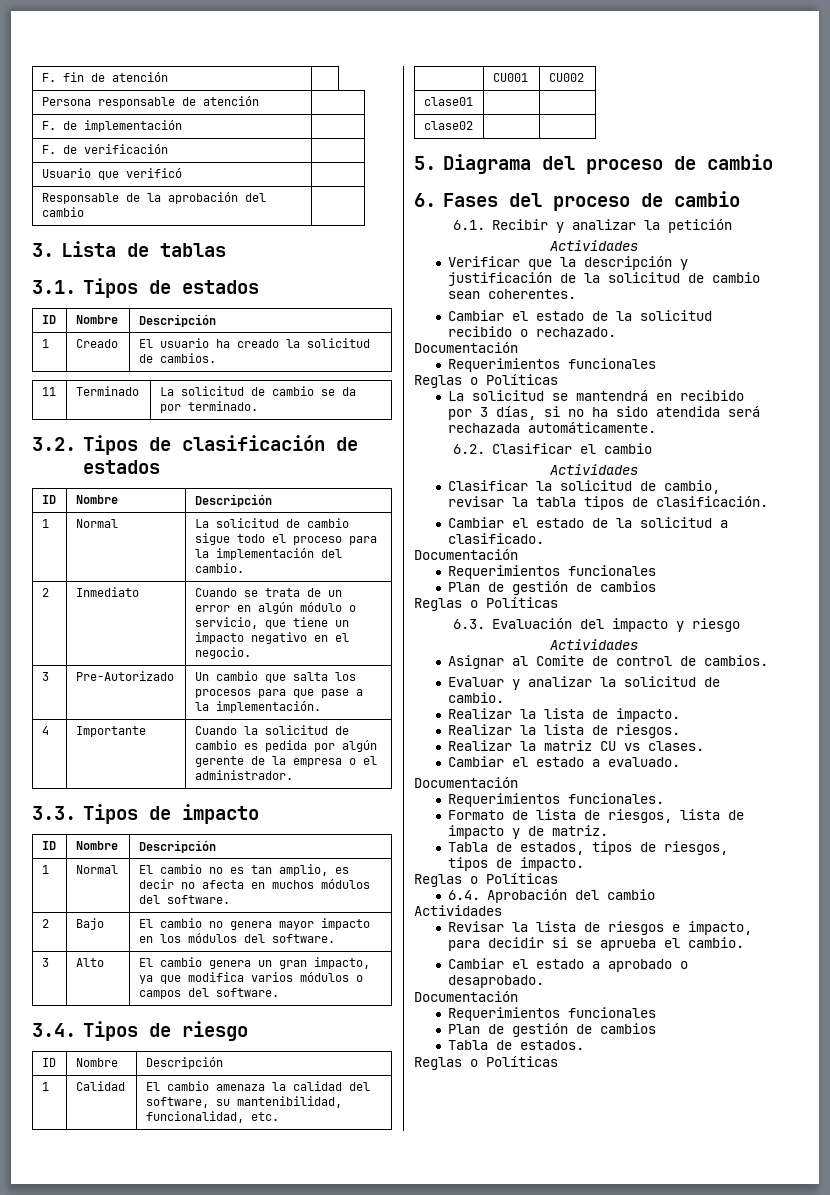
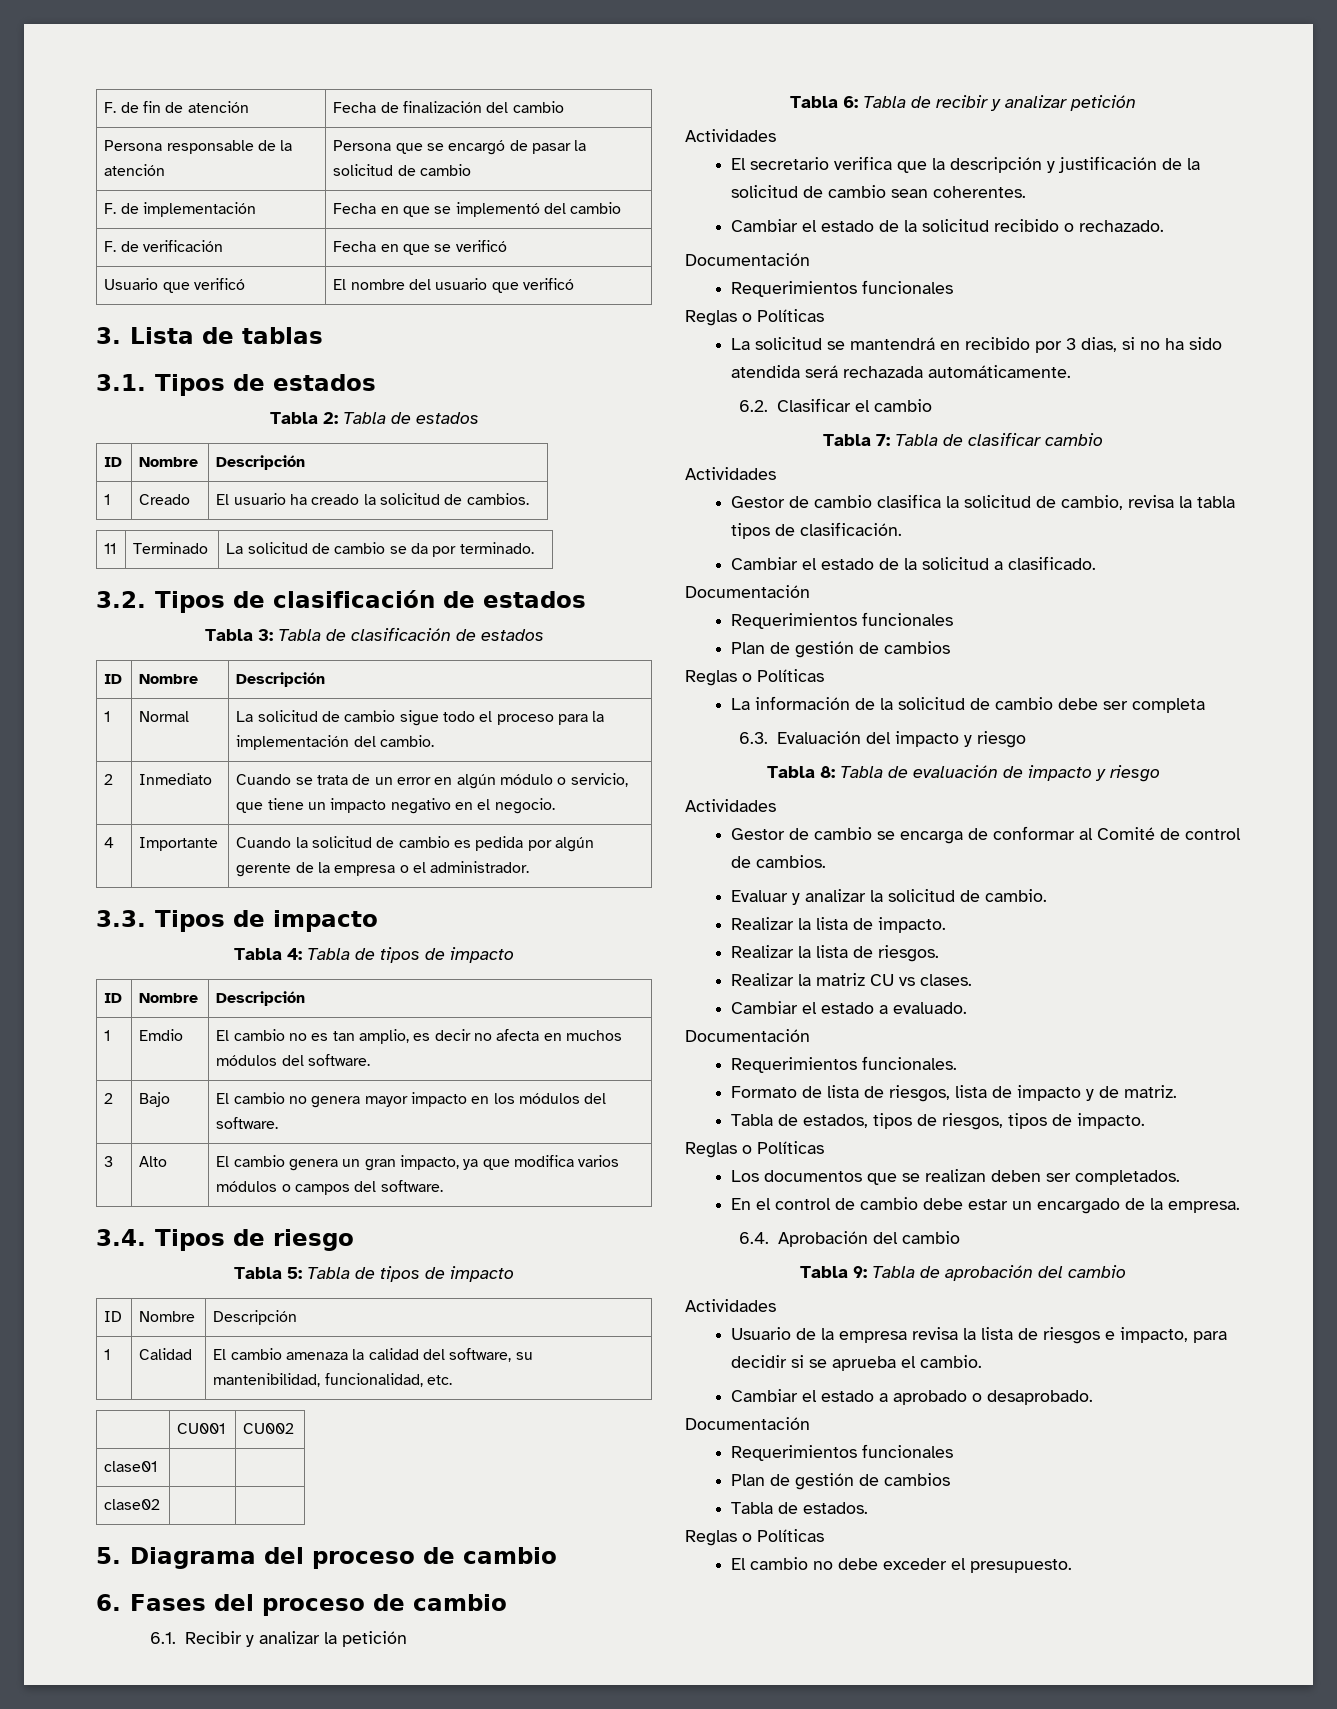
- F. fin de atención |
+ F. de fin de atención | Fecha de finalización del cambio
- Persona responsable de atención |
- F. de implementación |
- F. de verificación |
- Usuario que verificó |
- Responsable de la aprobación del cambio |
+ Persona responsable de la atención | Persona que se encargó de pasar la solicitud de cambio
+ F. de implementación | Fecha en que se implementó del cambio
+ F. de verificación | Fecha en que se verificó
+ Usuario que verificó | El nombre del usuario que verificó
+ Tabla 2: Tabla de estados
+ Tabla 3: Tabla de clasificación de estados
- 3 | Pre-Autorizado | Un cambio que salta los procesos para que pase a la implementación.
  3.3. Tipos de impacto
+ Tabla 4: Tabla de tipos de impacto
  ID | Nombre | Descripción
- 1 | Normal | El cambio no es tan amplio, es decir no afecta en muchos módulos del software.
+ 1 | Emdio | El cambio no es tan amplio, es decir no afecta en muchos módulos del software.
+ Tabla 5: Tabla de tipos de impacto
  6.1. Recibir y analizar la petición
+ Tabla 6: Tabla de recibir y analizar petición
  Actividades
- Verificar que la descripción y justificación de la solicitud de cambio sean coherentes.
+ El secretario verifica que la descripción y justificación de la solicitud de cambio sean coherentes.
- La solicitud se mantendrá en recibido por 3 días, si no ha sido atendida será rechazada automáticamente.
+ La solicitud se mantendrá en recibido por 3 dias, si no ha sido atendida será rechazada automáticamente.
  6.2. Clasificar el cambio
+ Tabla 7: Tabla de clasificar cambio
  Actividades
- Clasificar la solicitud de cambio, revisar la tabla tipos de clasificación.
+ Gestor de cambio clasifica la solicitud de cambio, revisa la tabla tipos de clasificación.
+ La información de la solicitud de cambio debe ser completa
  6.3. Evaluación del impacto y riesgo
+ Tabla 8: Tabla de evaluación de impacto y riesgo
  Actividades
- Asignar al Comite de control de cambios.
+ Gestor de cambio se encarga de conformar al Comité de control de cambios.
+ Los documentos que se realizan deben ser completados.
+ En el control de cambio debe estar un encargado de la empresa.
  6.4. Aprobación del cambio
+ Tabla 9: Tabla de aprobación del cambio
  Actividades
- Revisar la lista de riesgos e impacto, para decidir si se aprueba el cambio.
+ Usuario de la empresa revisa la lista de riesgos e impacto, para decidir si se aprueba el cambio.
+ El cambio no debe exceder el presupuesto.

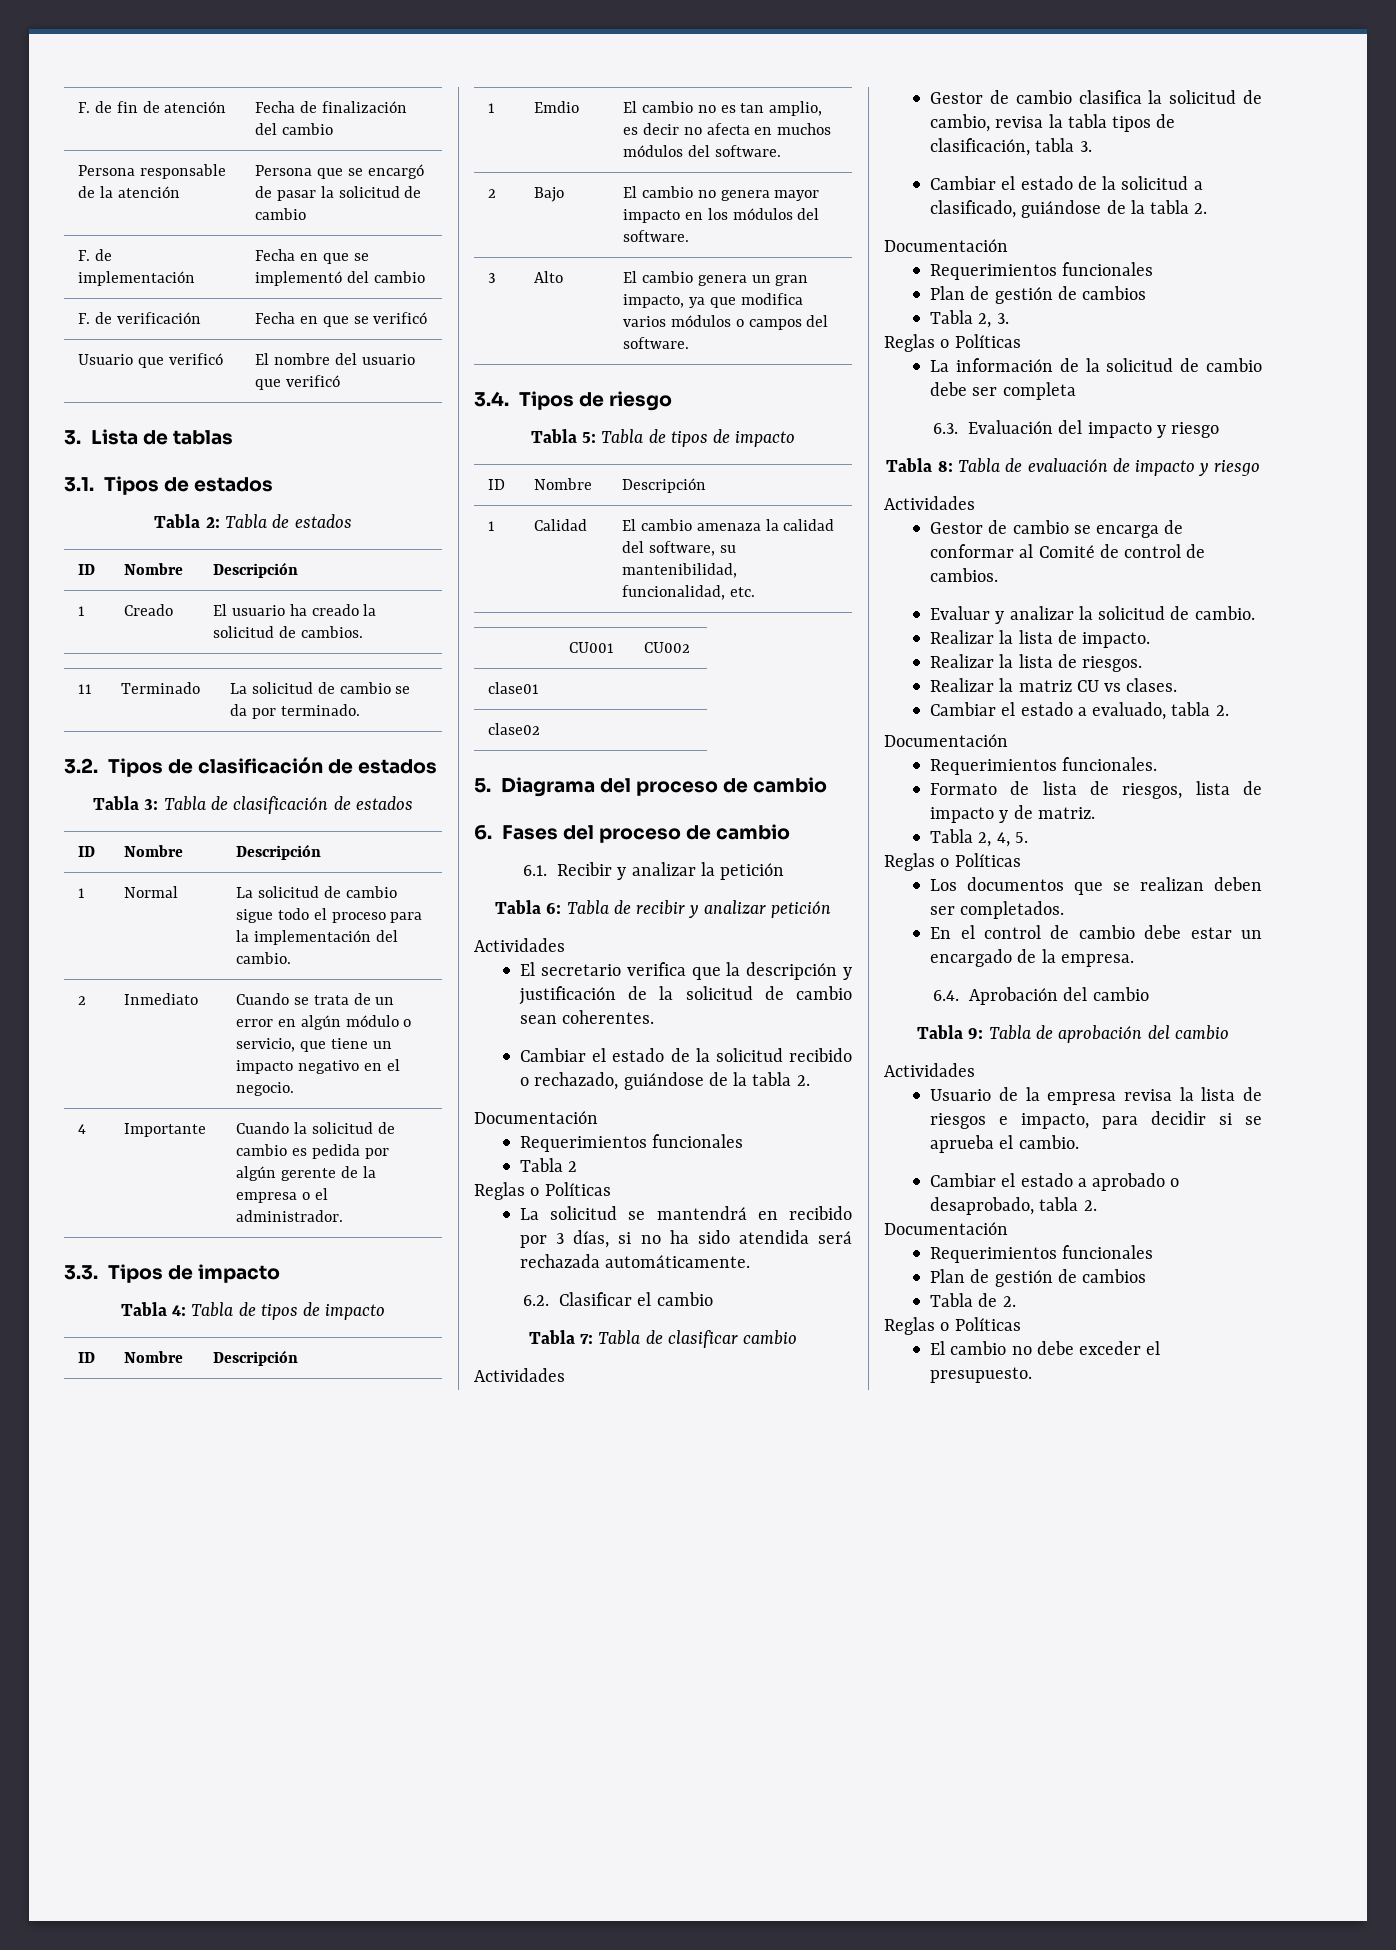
- Cambiar el estado de la solicitud recibido o rechazado.
+ Cambiar el estado de la solicitud recibido o rechazado, guiándose de la tabla 2.
  Documentación
  Requerimientos funcionales
+ Tabla 2
- La solicitud se mantendrá en recibido por 3 dias, si no ha sido atendida será rechazada automáticamente.
+ La solicitud se mantendrá en recibido por 3 días, si no ha sido atendida será rechazada automáticamente.
- Gestor de cambio clasifica la solicitud de cambio, revisa la tabla tipos de clasificación.
+ Gestor de cambio clasifica la solicitud de cambio, revisa la tabla tipos de clasificación, tabla 3.
- Cambiar el estado de la solicitud a clasificado.
+ Cambiar el estado de la solicitud a clasificado, guiándose de la tabla 2.
  Documentación
  Requerimientos funcionales
  Plan de gestión de cambios
+ Tabla 2, 3.
- Cambiar el estado a evaluado.
+ Cambiar el estado a evaluado, tabla 2.
- Tabla de estados, tipos de riesgos, tipos de impacto.
+ Tabla 2, 4, 5.
- Cambiar el estado a aprobado o desaprobado.
+ Cambiar el estado a aprobado o desaprobado, tabla 2.
- Tabla de estados.
+ Tabla de 2.

